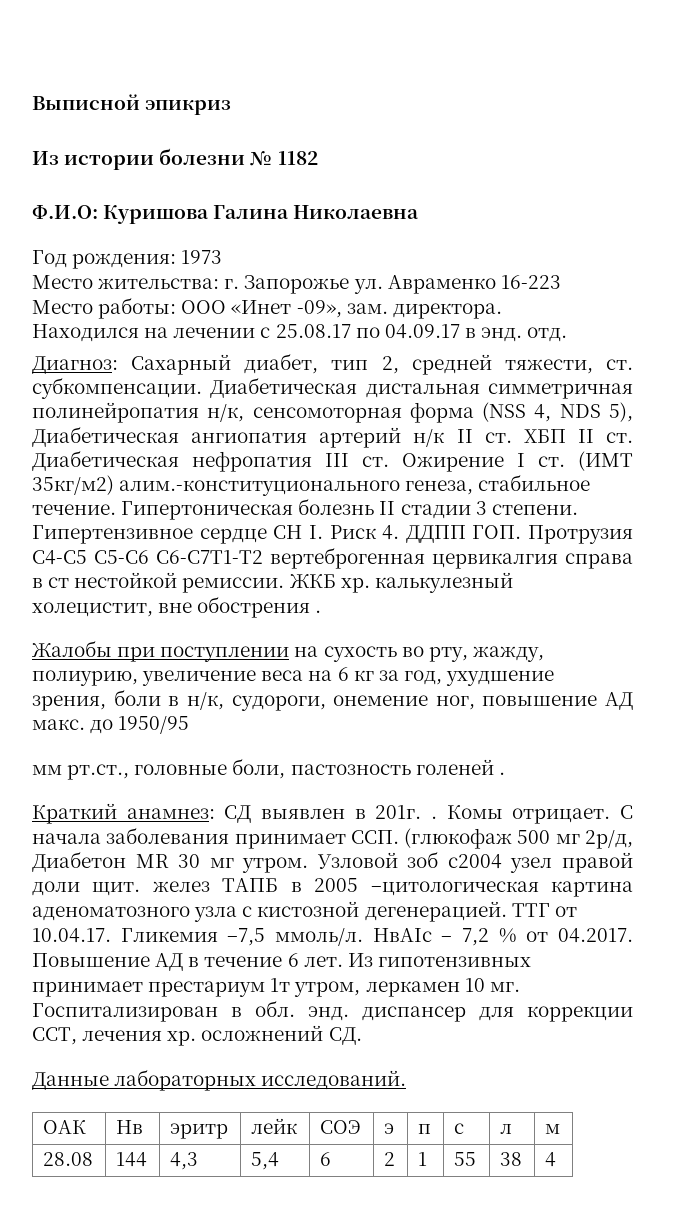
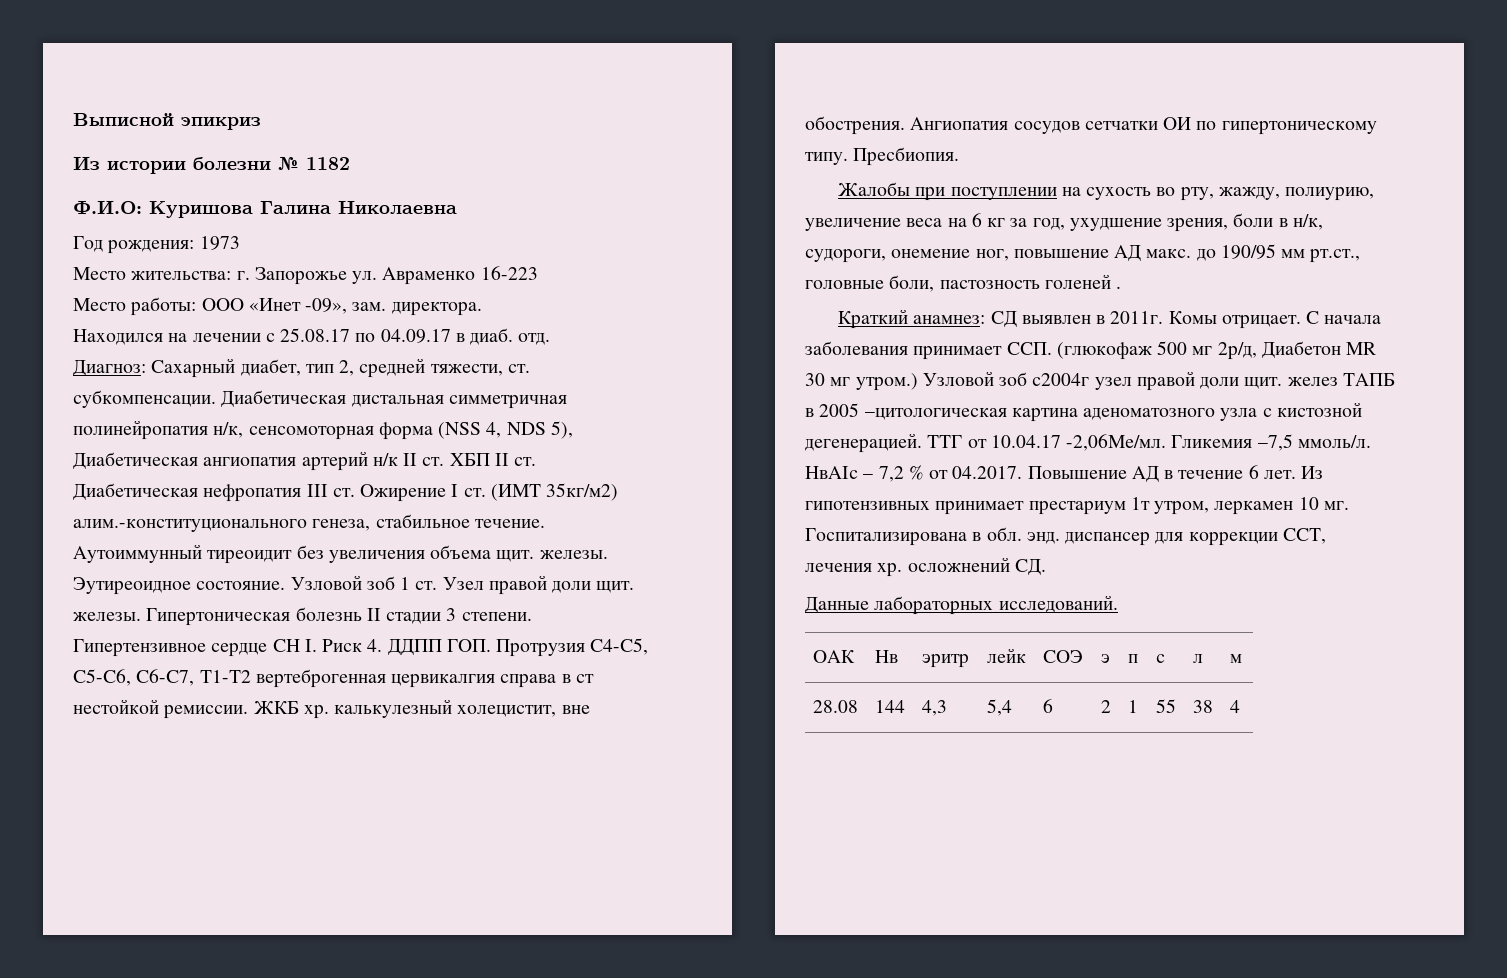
- Находился на лечении с 25.08.17 по 04.09.17 в энд. отд.
+ Находился на лечении с 25.08.17 по 04.09.17 в диаб. отд.
+ Аутоиммунный тиреоидит без увеличения объема щит. железы. Эутиреоидное состояние. Узловой зоб 1 ст. Узел правой доли щит. железы.
- Гипертензивное сердце СН I. Риск 4. ДДПП ГОП. Протрузия С4-С5 С5-С6 С6-С7Т1-Т2 вертеброгенная цервикалгия справа в ст нестойкой ремиссии.
+ Гипертензивное сердце СН I. Риск 4. ДДПП ГОП. Протрузия С4-С5, С5-С6, С6-С7, Т1-Т2 вертеброгенная цервикалгия справа в ст нестойкой ремиссии.
- ЖКБ хр. калькулезный холецистит, вне обострения .
+ ЖКБ хр. калькулезный холецистит, вне обострения. Ангиопатия сосудов сетчатки ОИ по гипертоническому типу. Пресбиопия.
- Жалобы при поступлении на сухость во рту, жажду, полиурию, увеличение веса на 6 кг за год, ухудшение зрения, боли в н/к, судороги, онемение ног, повышение АД макс. до 1950/95
- мм рт.ст., головные боли, пастозность голеней .
+ Жалобы при поступлении на сухость во рту, жажду, полиурию, увеличение веса на 6 кг за год, ухудшение зрения, боли в н/к, судороги, онемение ног, повышение АД макс. до 190/95 мм рт.ст., головные боли, пастозность голеней .
- Краткий анамнез: СД выявлен в 201г. .
+ Краткий анамнез: СД выявлен в 2011г.
- С начала заболевания принимает ССП. (глюкофаж 500 мг 2р/д, Диабетон MR 30 мг утром. Узловой зоб с2004 узел правой доли щит. желез ТАПБ в 2005 –цитологическая картина аденоматозного узла с кистозной дегенерацией.
+ С начала заболевания принимает ССП. (глюкофаж 500 мг 2р/д, Диабетон MR 30 мг утром.) Узловой зоб с2004г узел правой доли щит. желез ТАПБ в 2005 –цитологическая картина аденоматозного узла с кистозной дегенерацией.
- ТТГ от 10.04.17. Гликемия –7,5 ммоль/л.
+ ТТГ от 10.04.17 -2,06Ме/мл. Гликемия –7,5 ммоль/л.
- Госпитализирован в обл. энд. диспансер для коррекции ССТ, лечения хр. осложнений СД.
+ Госпитализирована в обл. энд. диспансер для коррекции ССТ, лечения хр. осложнений СД.

